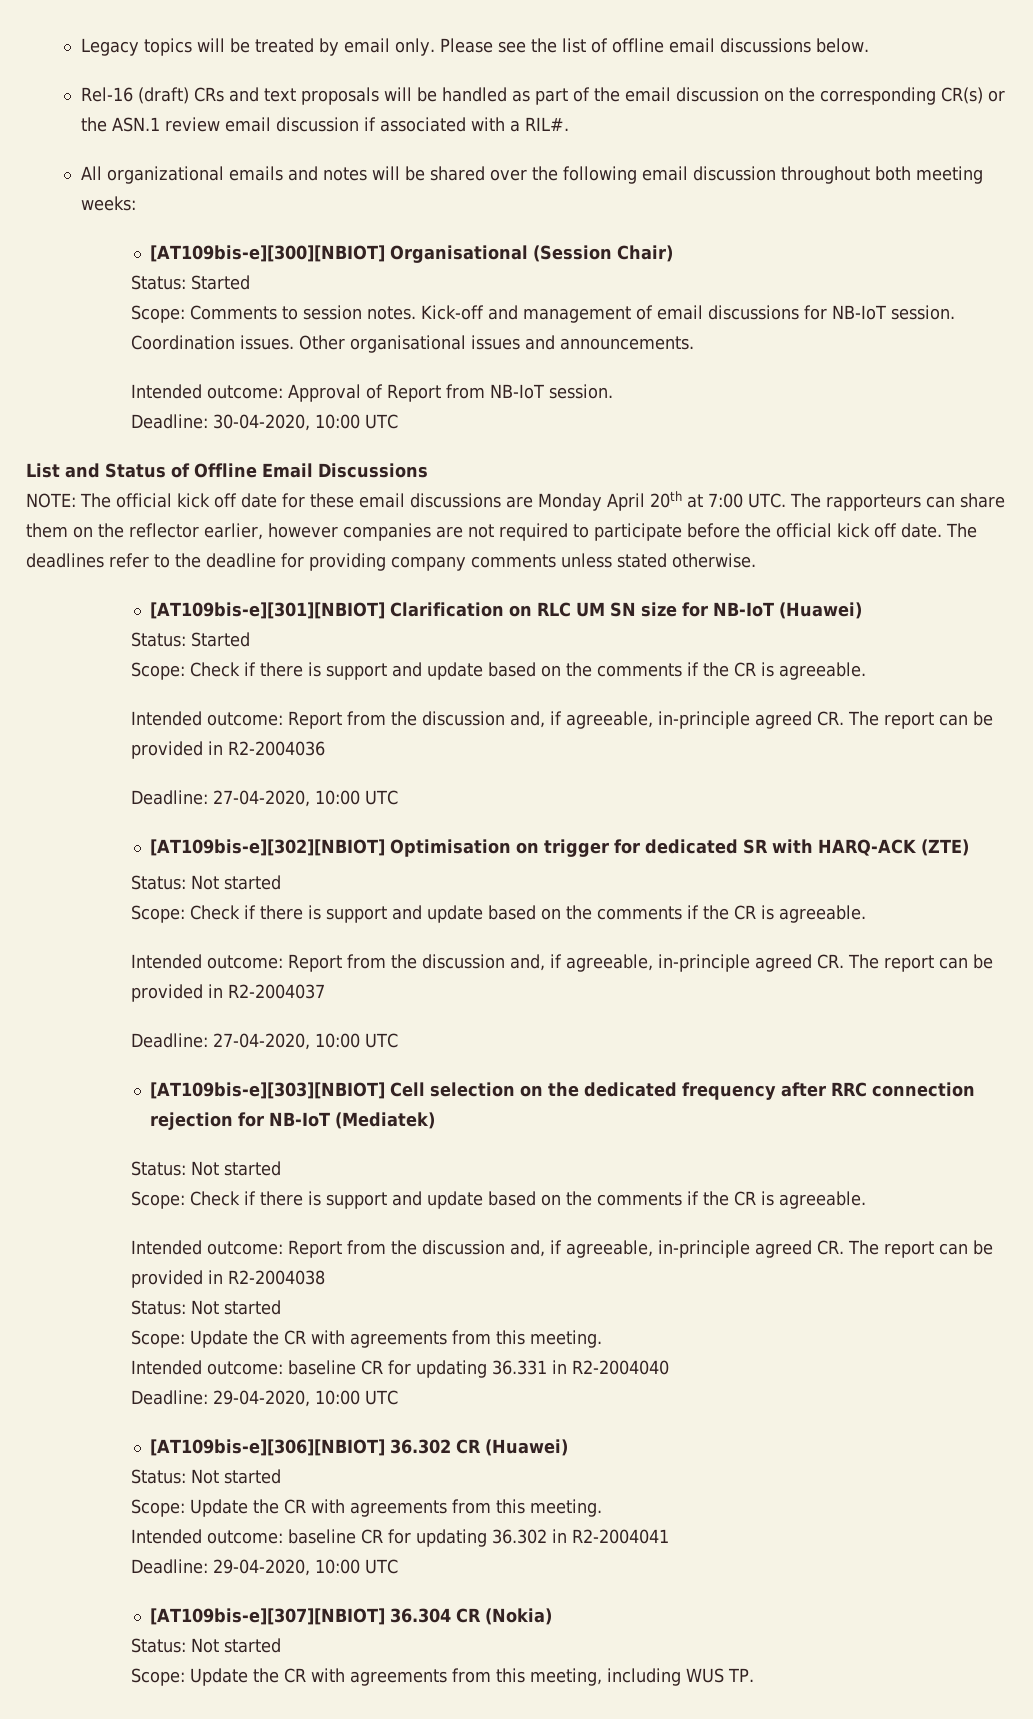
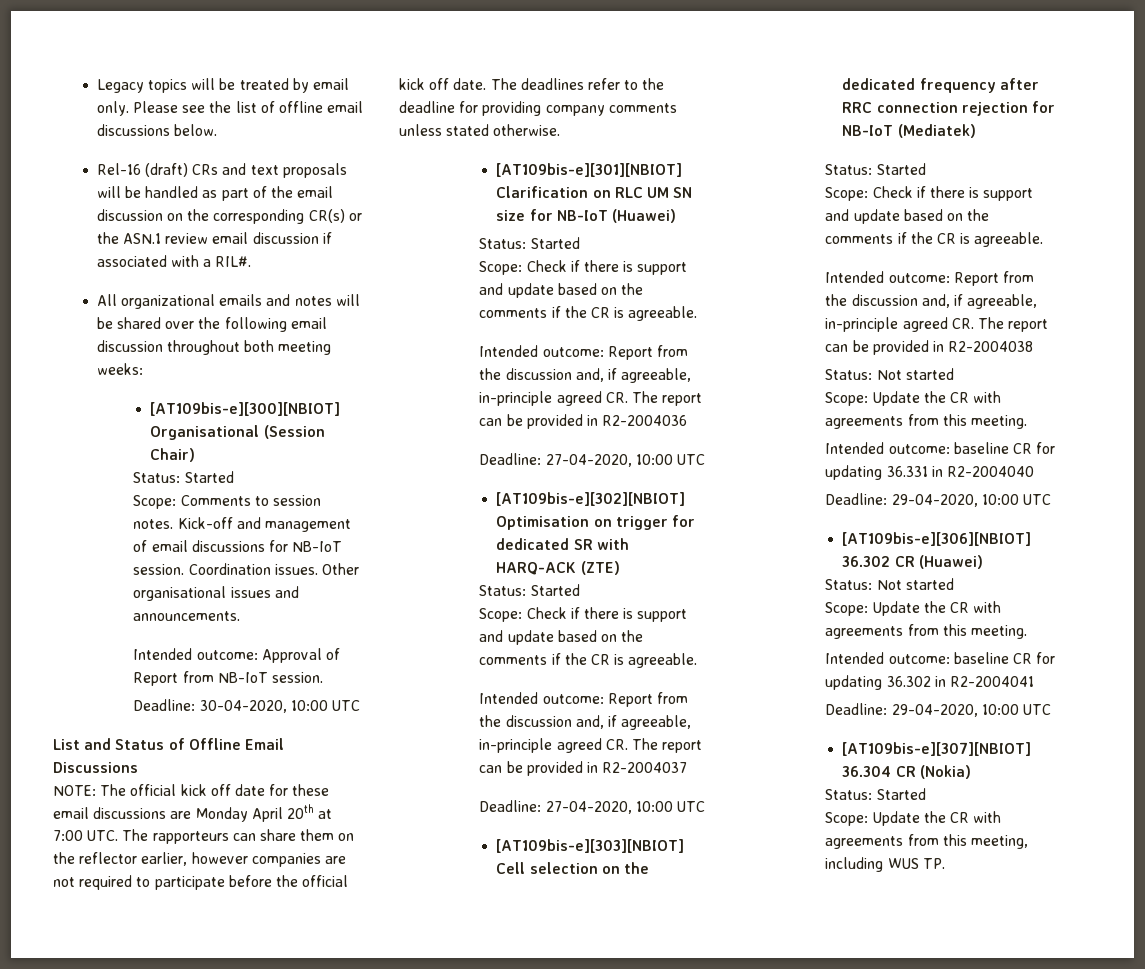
  [AT109bis-e][302][NBIOT] Optimisation on trigger for dedicated SR with HARQ-ACK (ZTE)
- Status: Not started
+ Status: Started
  [AT109bis-e][303][NBIOT] Cell selection on the dedicated frequency after RRC connection rejection for NB-IoT (Mediatek)
- Status: Not started
+ Status: Started
  [AT109bis-e][307][NBIOT] 36.304 CR (Nokia)
- Status: Not started
+ Status: Started

